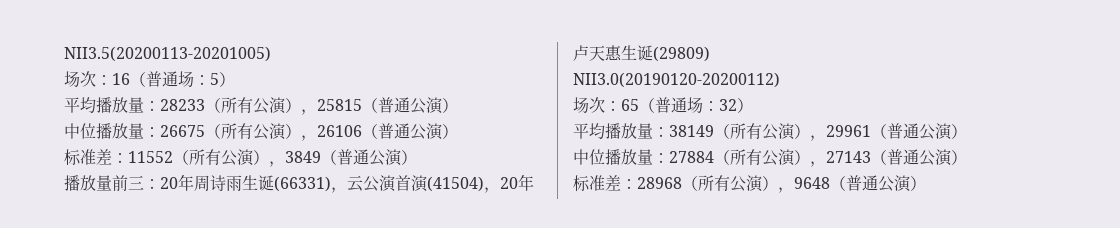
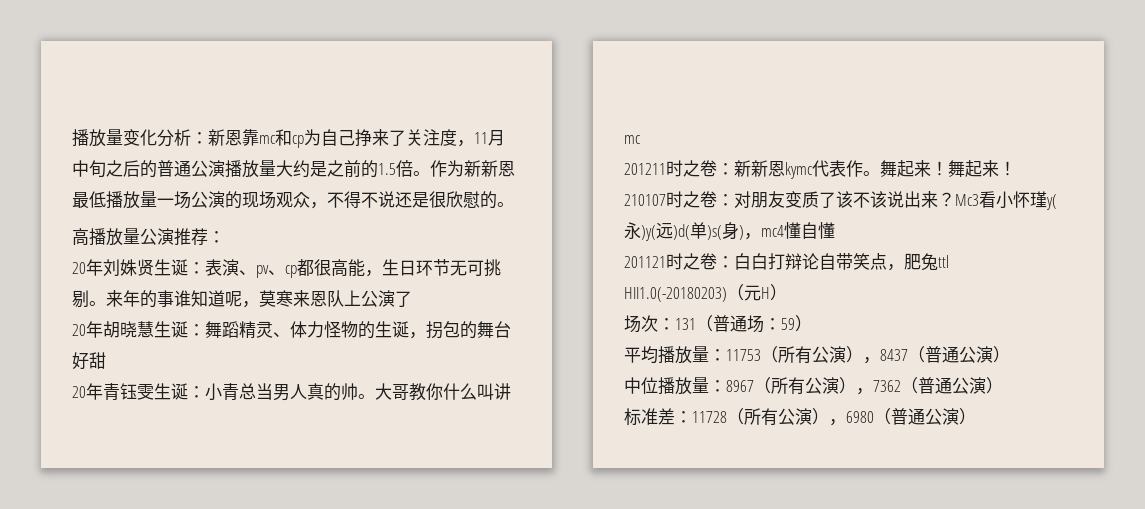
- NII3.5(20200113-20201005)
- 场次：16（普通场：5）
- 平均播放量：28233（所有公演），25815（普通公演）
- 中位播放量：26675（所有公演），26106（普通公演）
- 标准差：11552（所有公演），3849（普通公演）
- 播放量前三：20年周诗雨生诞(66331)，云公演首演(41504)，20年卢天惠生诞(29809)
- NII3.0(20190120-20200112)
- 场次：65（普通场：32）
- 平均播放量：38149（所有公演），29961（普通公演）
- 中位播放量：27884（所有公演），27143（普通公演）
- 标准差：28968（所有公演），9648（普通公演）
+ 播放量变化分析：新恩靠mc和cp为自己挣来了关注度，11月中旬之后的普通公演播放量大约是之前的1.5倍。作为新新恩最低播放量一场公演的现场观众，不得不说还是很欣慰的。
+ 高播放量公演推荐：
+ 20年刘姝贤生诞：表演、pv、cp都很高能，生日环节无可挑剔。来年的事谁知道呢，莫寒来恩队上公演了
+ 20年胡晓慧生诞：舞蹈精灵、体力怪物的生诞，拐包的舞台好甜
+ 20年青钰雯生诞：小青总当男人真的帅。大哥教你什么叫讲mc
+ 201211时之卷：新新恩kymc代表作。舞起来！舞起来！
+ 210107时之卷：对朋友变质了该不该说出来？Mc3看小怀瑾y(永)y(远)d(单)s(身)，mc4懂自懂
+ 201121时之卷：白白打辩论自带笑点，肥兔ttl
+ HII1.0(-20180203)（元H）
+ 场次：131（普通场：59）
+ 平均播放量：11753（所有公演），8437（普通公演）
+ 中位播放量：8967（所有公演），7362（普通公演）
+ 标准差：11728（所有公演），6980（普通公演）

